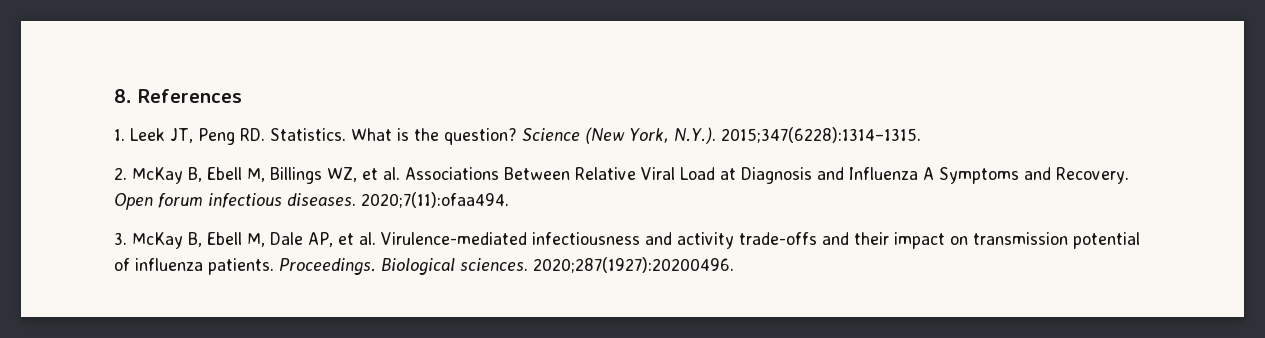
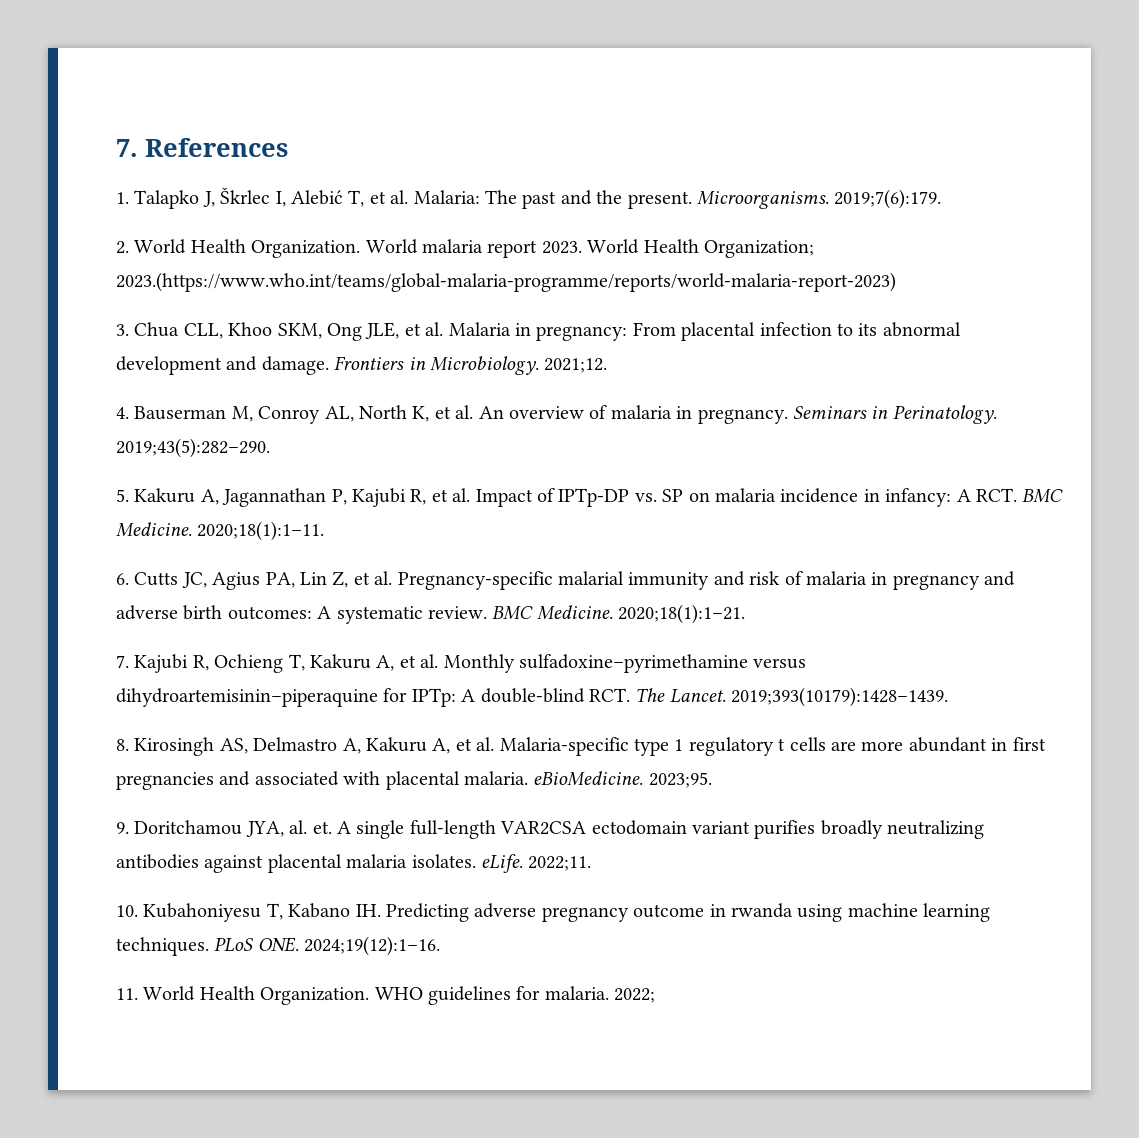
- 8. References
+ 7. References
- 1. Leek JT, Peng RD. Statistics. What is the question? Science (New York, N.Y.). 2015;347(6228):1314–1315.
- 2. McKay B, Ebell M, Billings WZ, et al. Associations Between Relative Viral Load at Diagnosis and Influenza A Symptoms and Recovery. Open forum infectious diseases. 2020;7(11):ofaa494.
- 3. McKay B, Ebell M, Dale AP, et al. Virulence-mediated infectiousness and activity trade-offs and their impact on transmission potential of influenza patients. Proceedings. Biological sciences. 2020;287(1927):20200496.
+ 1. Talapko J, Škrlec I, Alebić T, et al. Malaria: The past and the present. Microorganisms. 2019;7(6):179.
+ 2. World Health Organization. World malaria report 2023. World Health Organization; 2023.(https://www.who.int/teams/global-malaria-programme/reports/world-malaria-report-2023)
+ 3. Chua CLL, Khoo SKM, Ong JLE, et al. Malaria in pregnancy: From placental infection to its abnormal development and damage. Frontiers in Microbiology. 2021;12.
+ 4. Bauserman M, Conroy AL, North K, et al. An overview of malaria in pregnancy. Seminars in Perinatology. 2019;43(5):282–290.
+ 5. Kakuru A, Jagannathan P, Kajubi R, et al. Impact of IPTp-DP vs. SP on malaria incidence in infancy: A RCT. BMC Medicine. 2020;18(1):1–11.
+ 6. Cutts JC, Agius PA, Lin Z, et al. Pregnancy-specific malarial immunity and risk of malaria in pregnancy and adverse birth outcomes: A systematic review. BMC Medicine. 2020;18(1):1–21.
+ 7. Kajubi R, Ochieng T, Kakuru A, et al. Monthly sulfadoxine–pyrimethamine versus dihydroartemisinin–piperaquine for IPTp: A double-blind RCT. The Lancet. 2019;393(10179):1428–1439.
+ 8. Kirosingh AS, Delmastro A, Kakuru A, et al. Malaria-specific type 1 regulatory t cells are more abundant in first pregnancies and associated with placental malaria. eBioMedicine. 2023;95.
+ 9. Doritchamou JYA, al. et. A single full-length VAR2CSA ectodomain variant purifies broadly neutralizing antibodies against placental malaria isolates. eLife. 2022;11.
+ 10. Kubahoniyesu T, Kabano IH. Predicting adverse pregnancy outcome in rwanda using machine learning techniques. PLoS ONE. 2024;19(12):1–16.
+ 11. World Health Organization. WHO guidelines for malaria. 2022;

